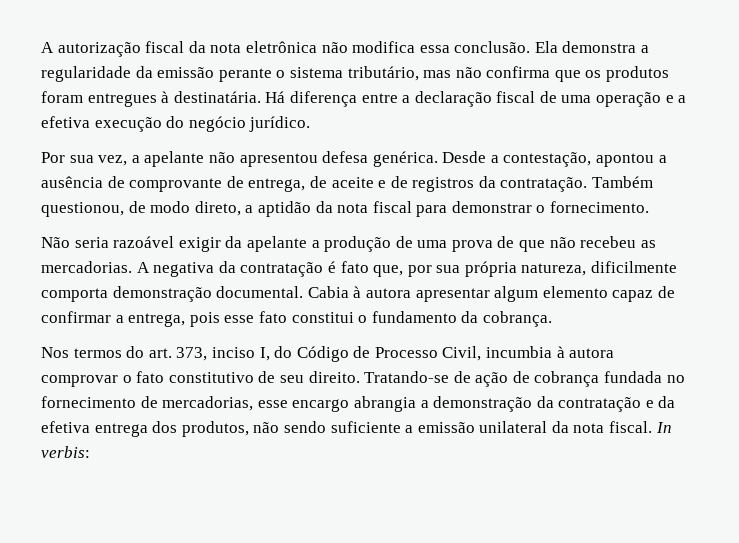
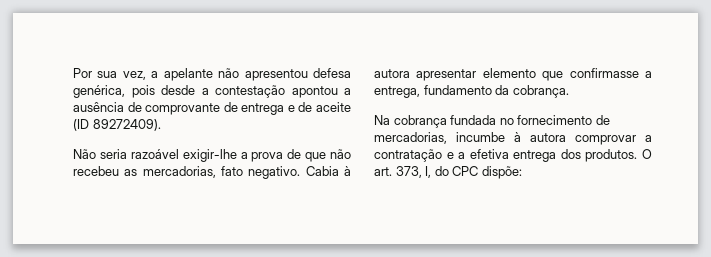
- A autorização fiscal da nota eletrônica não modifica essa conclusão. Ela demonstra a regularidade da emissão perante o sistema tributário, mas não confirma que os produtos foram entregues à destinatária. Há diferença entre a declaração fiscal de uma operação e a efetiva execução do negócio jurídico.
- Por sua vez, a apelante não apresentou defesa genérica. Desde a contestação, apontou a ausência de comprovante de entrega, de aceite e de registros da contratação. Também questionou, de modo direto, a aptidão da nota fiscal para demonstrar o fornecimento.
- Não seria razoável exigir da apelante a produção de uma prova de que não recebeu as mercadorias. A negativa da contratação é fato que, por sua própria natureza, dificilmente comporta demonstração documental. Cabia à autora apresentar algum elemento capaz de confirmar a entrega, pois esse fato constitui o fundamento da cobrança.
- Nos termos do art. 373, inciso I, do Código de Processo Civil, incumbia à autora comprovar o fato constitutivo de seu direito. Tratando-se de ação de cobrança fundada no fornecimento de mercadorias, esse encargo abrangia a demonstração da contratação e da efetiva entrega dos produtos, não sendo suficiente a emissão unilateral da nota fiscal. In verbis:
+ Por sua vez, a apelante não apresentou defesa genérica, pois desde a contestação apontou a ausência de comprovante de entrega e de aceite (ID 89272409).
+ Não seria razoável exigir-lhe a prova de que não recebeu as mercadorias, fato negativo. Cabia à autora apresentar elemento que confirmasse a entrega, fundamento da cobrança.
+ Na cobrança fundada no fornecimento de mercadorias, incumbe à autora comprovar a contratação e a efetiva entrega dos produtos. O art. 373, I, do CPC dispõe:

